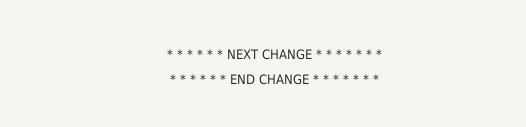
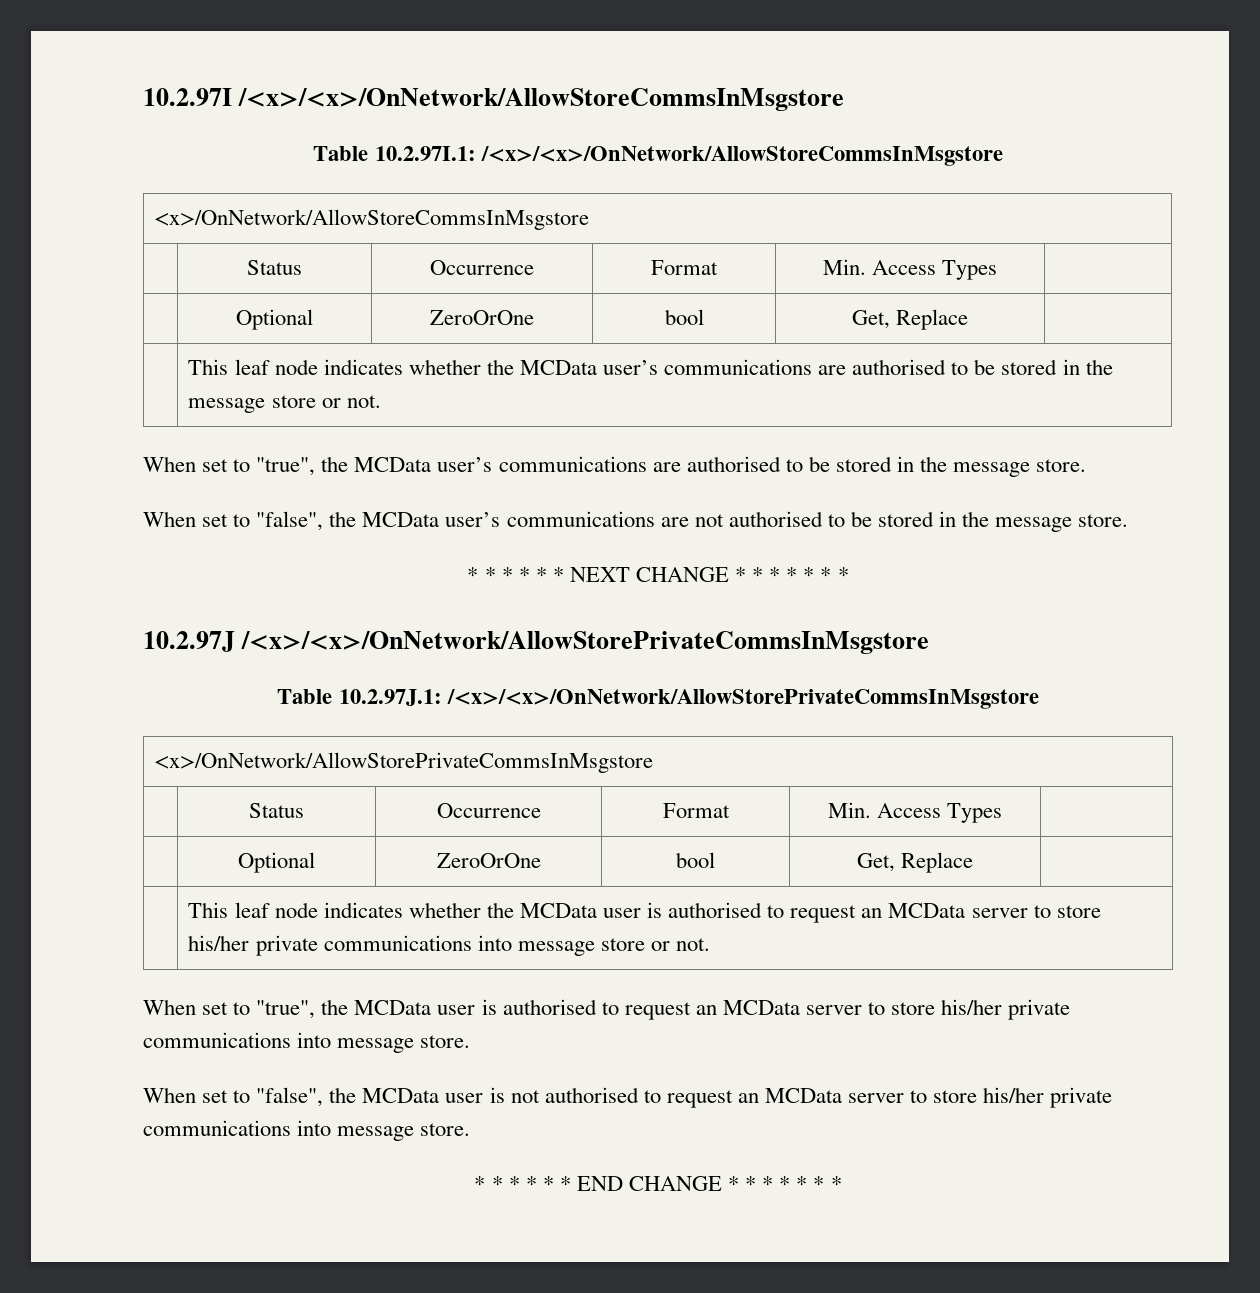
+ 10.2.97I /<x>/<x>/OnNetwork/AllowStoreCommsInMsgstore
+ Table 10.2.97I.1: /<x>/<x>/OnNetwork/AllowStoreCommsInMsgstore
+ <x>/OnNetwork/AllowStoreCommsInMsgstore
+ | Status | Occurrence | Format | Min. Access Types |
+ | Optional | ZeroOrOne | bool | Get, Replace |
+ | This leaf node indicates whether the MCData user’s communications are authorised to be stored in the message store or not.
+ When set to "true", the MCData user’s communications are authorised to be stored in the message store.
+ When set to "false", the MCData user’s communications are not authorised to be stored in the message store.
+ 10.2.97J /<x>/<x>/OnNetwork/AllowStorePrivateCommsInMsgstore
+ Table 10.2.97J.1: /<x>/<x>/OnNetwork/AllowStorePrivateCommsInMsgstore
+ <x>/OnNetwork/AllowStorePrivateCommsInMsgstore
+ | Status | Occurrence | Format | Min. Access Types |
+ | Optional | ZeroOrOne | bool | Get, Replace |
+ | This leaf node indicates whether the MCData user is authorised to request an MCData server to store his/her private communications into message store or not.
+ When set to "true", the MCData user is authorised to request an MCData server to store his/her private communications into message store.
+ When set to "false", the MCData user is not authorised to request an MCData server to store his/her private communications into message store.

